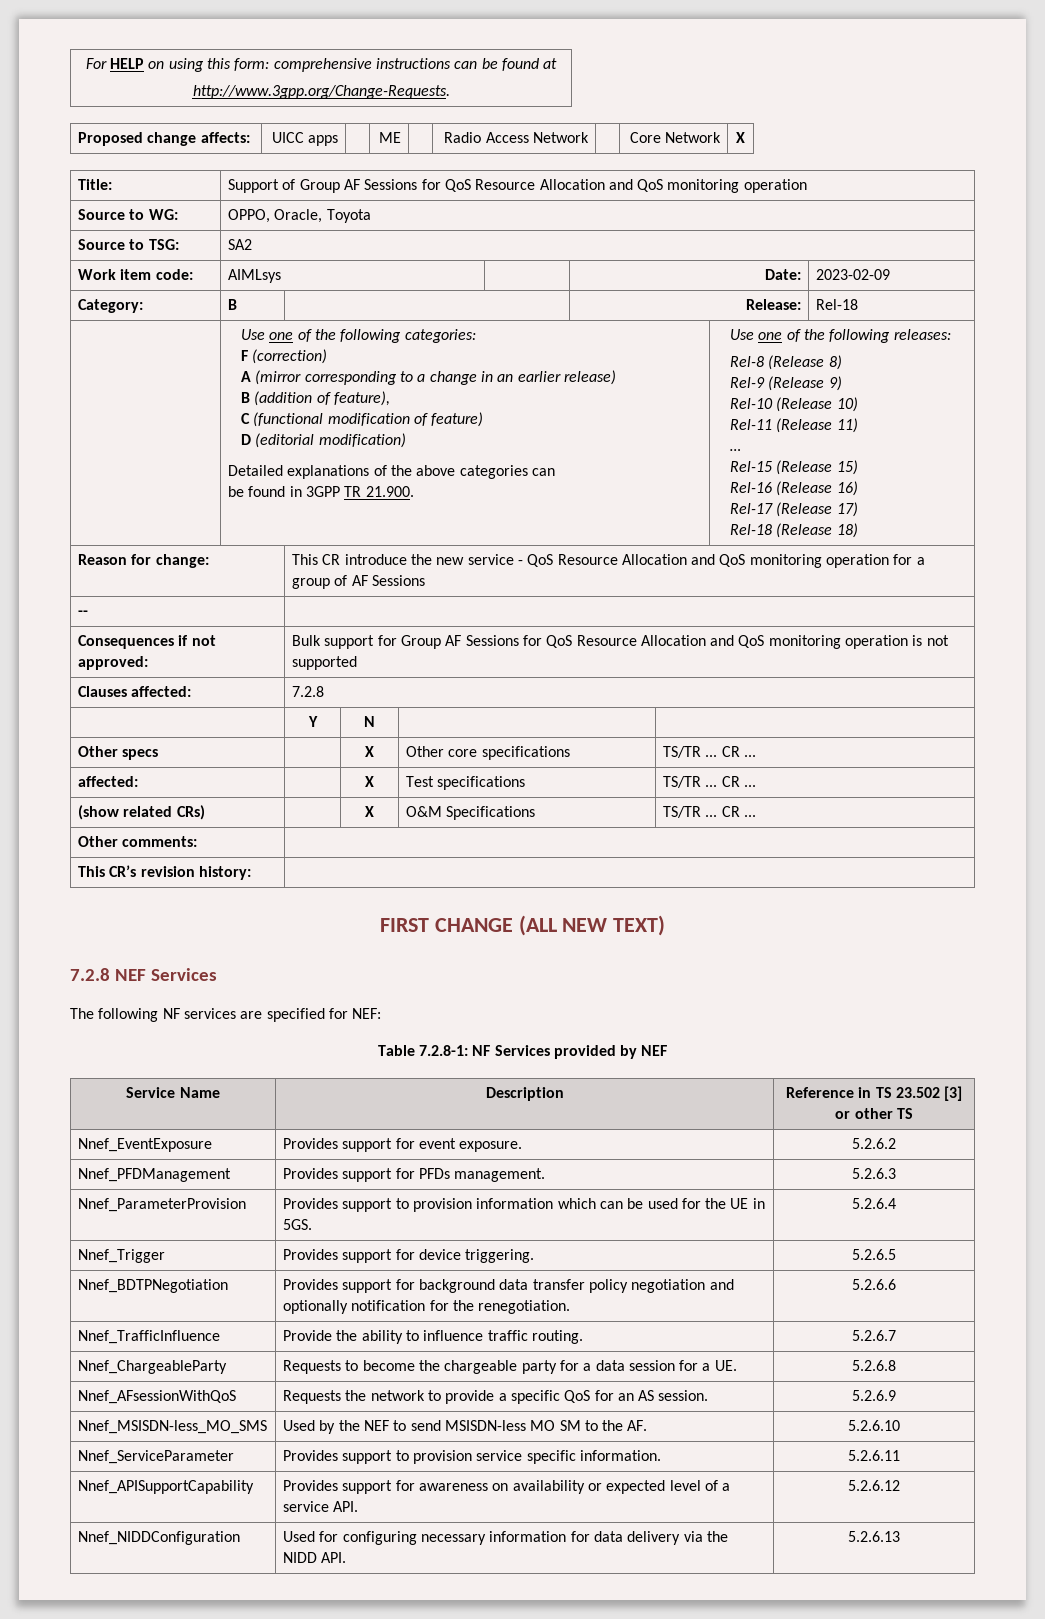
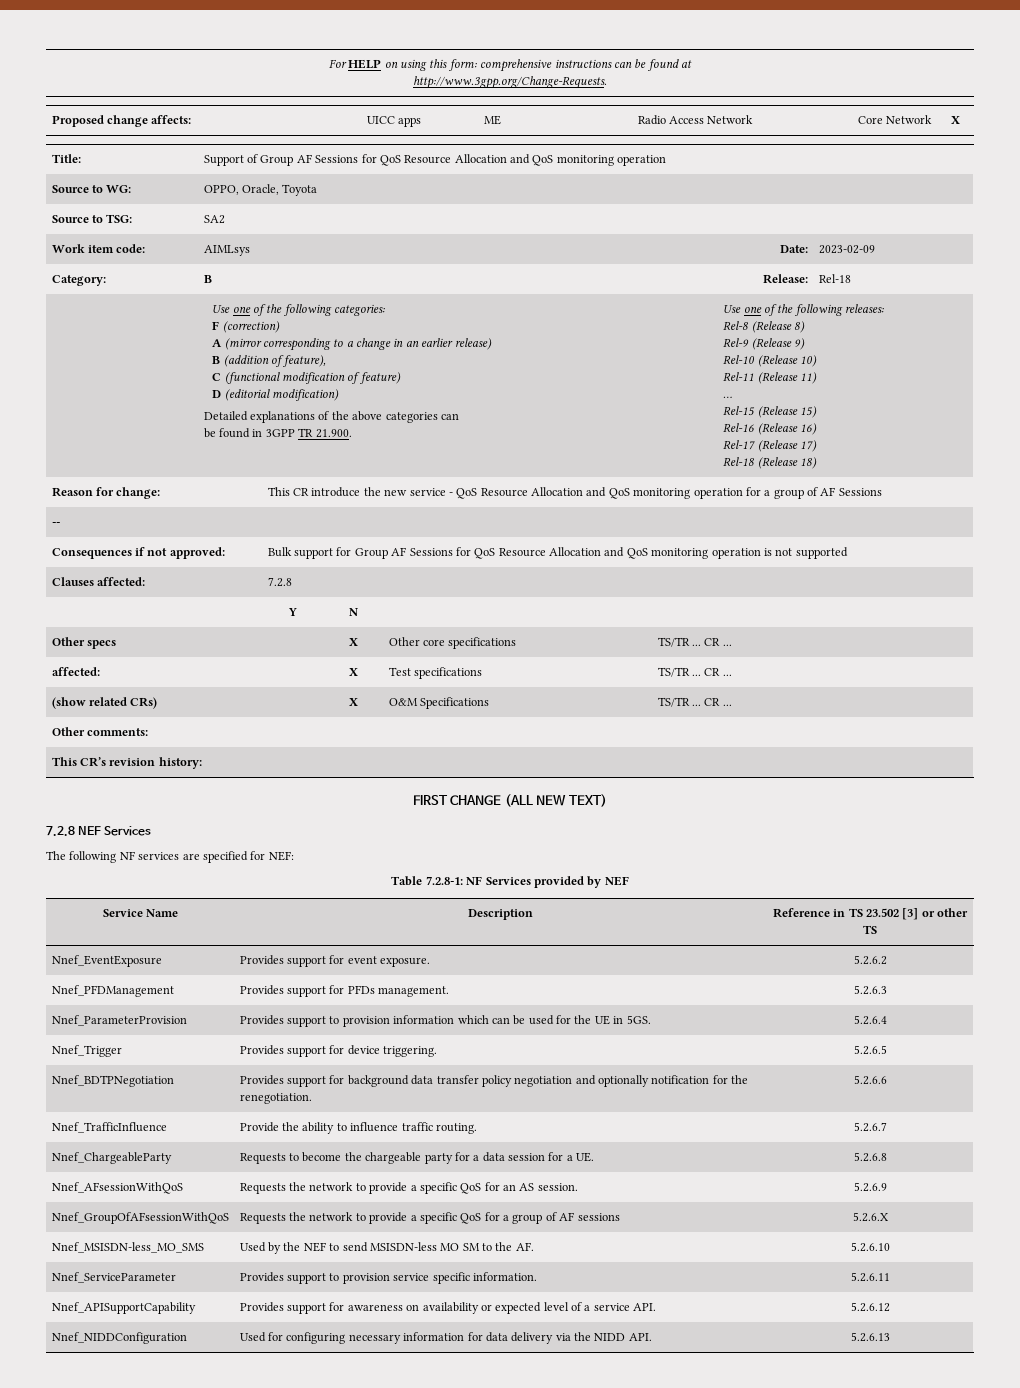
+ Nnef_GroupOfAFsessionWithQoS | Requests the network to provide a specific QoS for a group of AF sessions | 5.2.6.X

